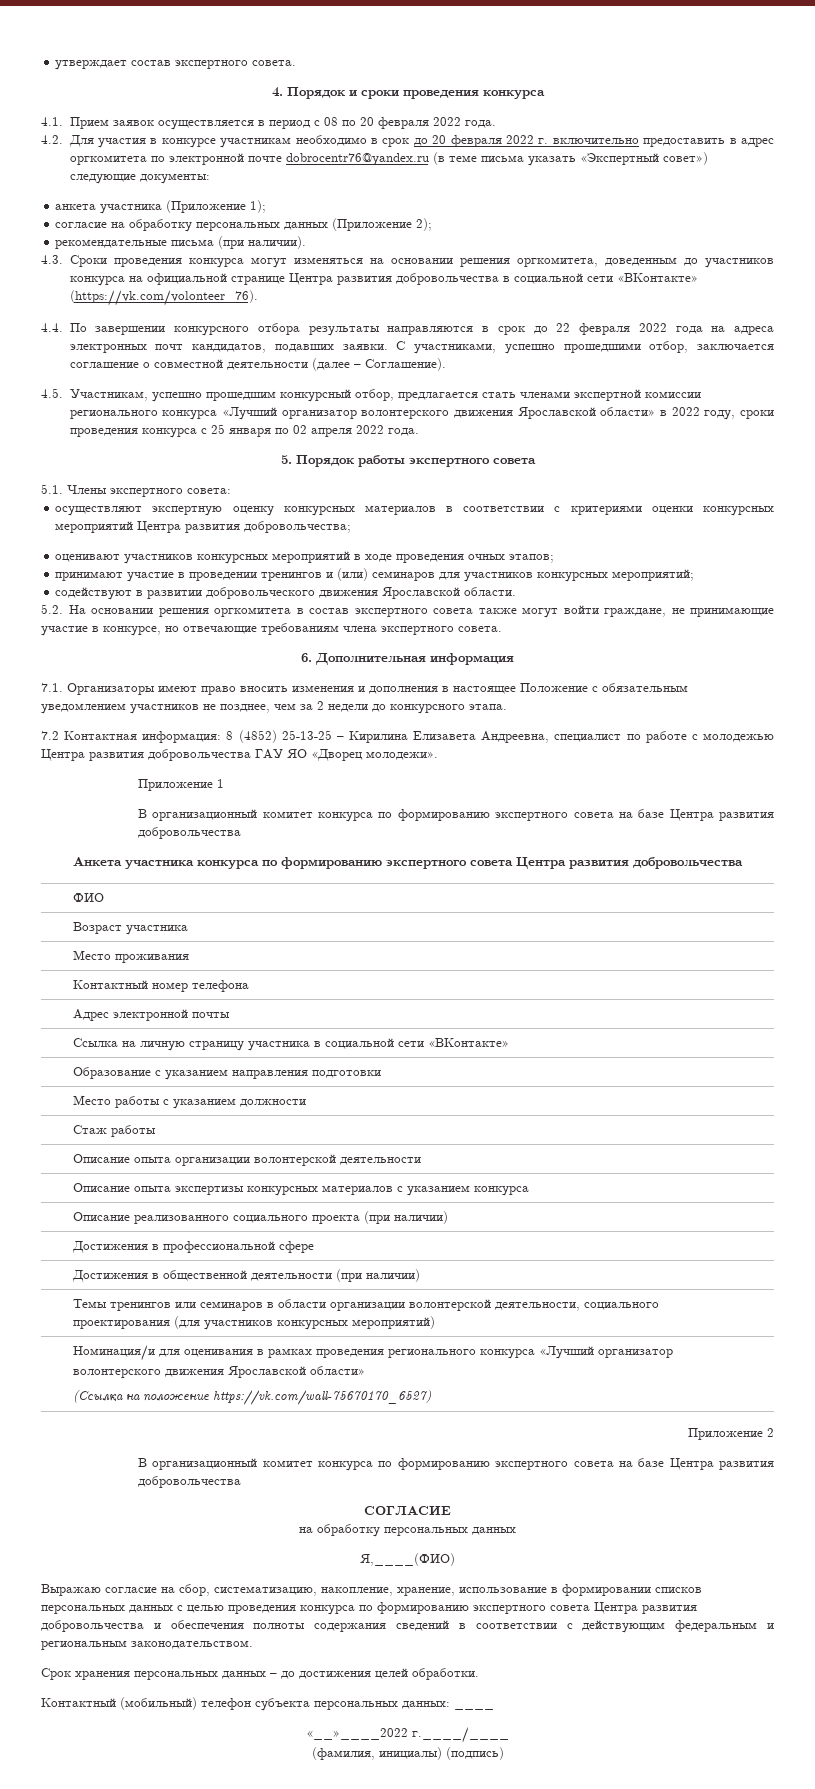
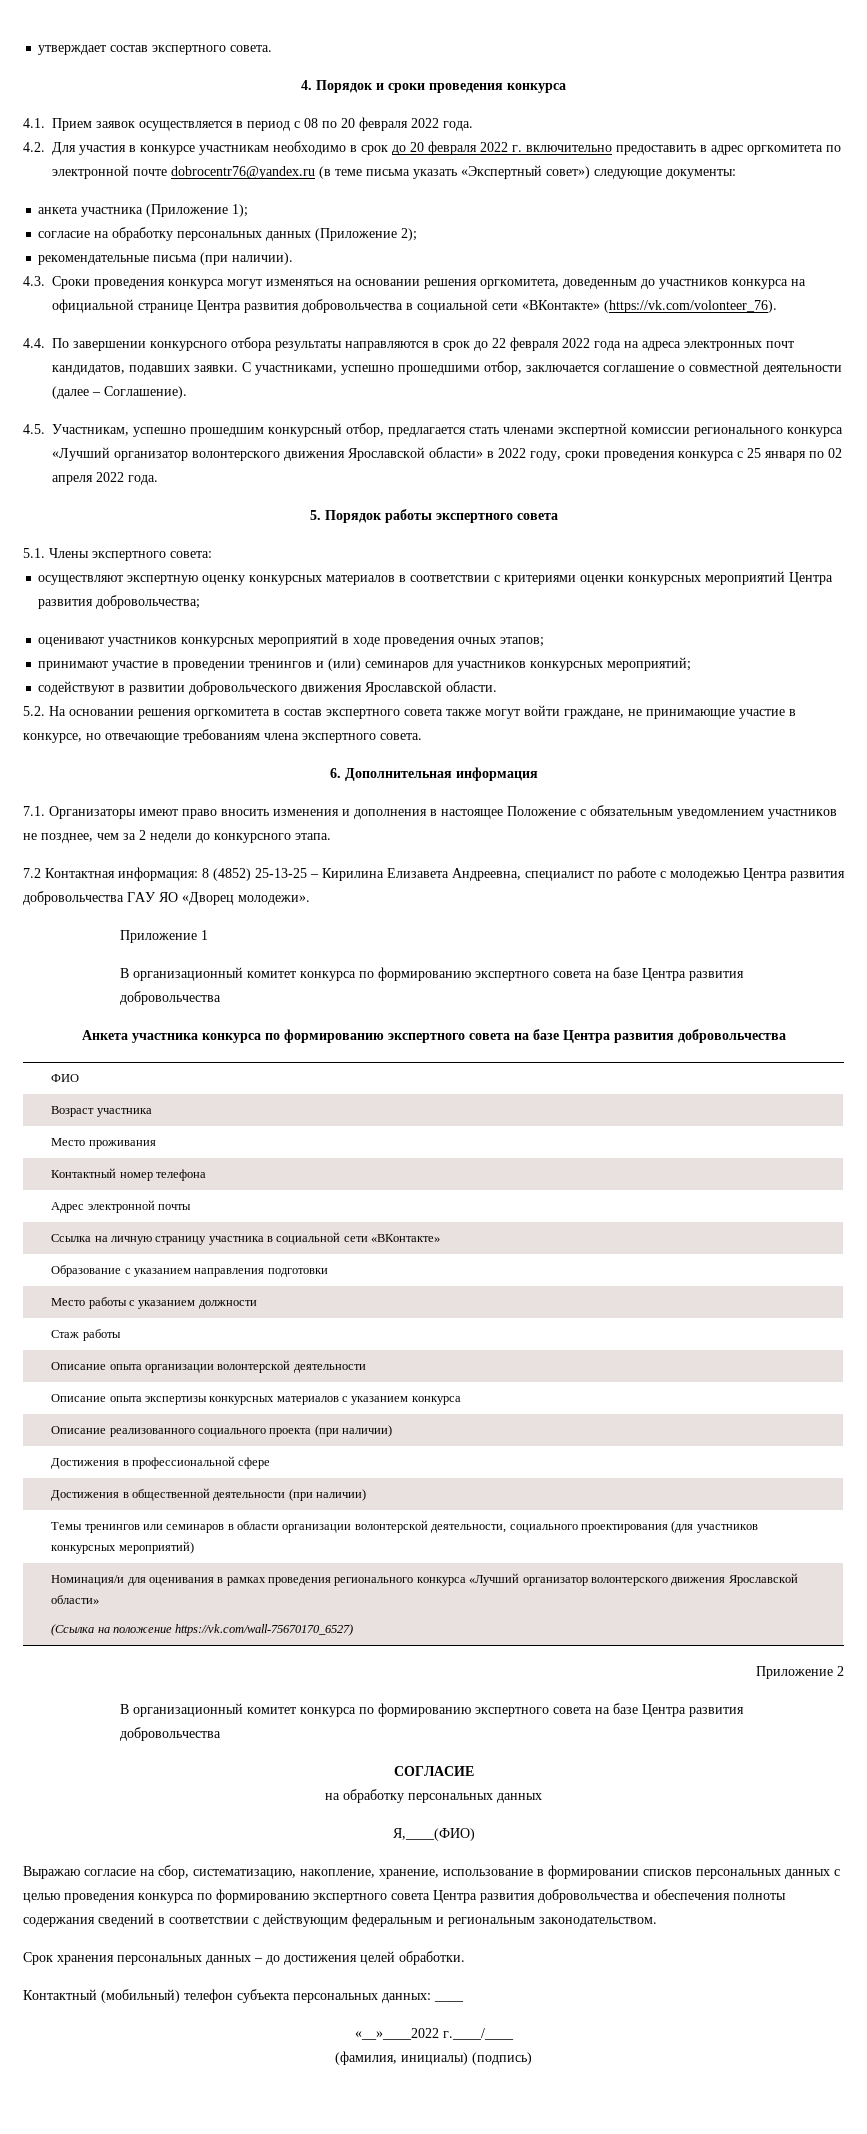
- Анкета участника конкурса по формированию экспертного совета Центра развития добровольчества
+ Анкета участника конкурса по формированию экспертного совета на базе Центра развития добровольчества

